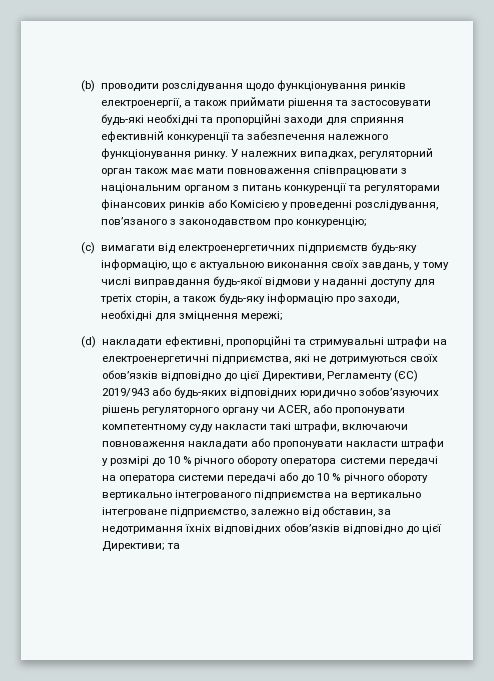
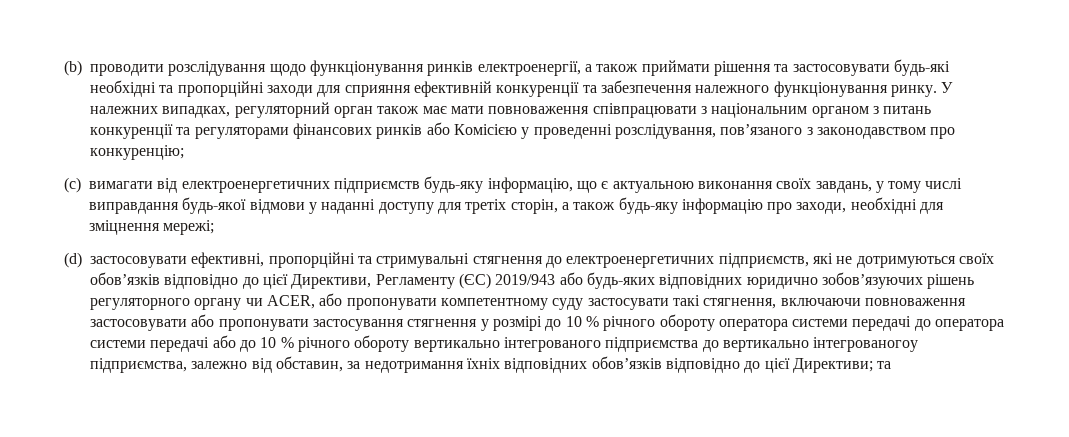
- (d) накладати ефективні, пропорційні та стримувальні штрафи на електроенергетичні підприємства, які не дотримуються своїх обов’язків відповідно до цієї Директиви, Регламенту (ЄС) 2019/943 або будь-яких відповідних юридично зобов’язуючих рішень регуляторного органу чи ACER, або пропонувати компетентному суду накласти такі штрафи, включаючи повноваження накладати або пропонувати накласти штрафи у розмірі до 10 % річного обороту оператора системи передачі на оператора системи передачі або до 10 % річного обороту вертикально інтегрованого підприємства на вертикально інтегроване підприємство, залежно від обставин, за недотримання їхніх відповідних обов’язків відповідно до цієї Директиви;
+ (d) застосовувати ефективні, пропорційні та стримувальні стягнення до електроенергетичних підприємств, які не дотримуються своїх обов’язків відповідно до цієї Директиви, Регламенту (ЄС) 2019/943 або будь-яких відповідних юридично зобов’язуючих рішень регуляторного органу чи ACER, або пропонувати компетентному суду застосувати такі стягнення, включаючи повноваження застосовувати або пропонувати застосування стягнення у розмірі до 10 % річного обороту оператора системи передачі до оператора системи передачі або до 10 % річного обороту вертикально інтегрованого підприємства до вертикально інтегрованогоу підприємства, залежно від обставин, за недотримання їхніх відповідних обов’язків відповідно до цієї Директиви;

